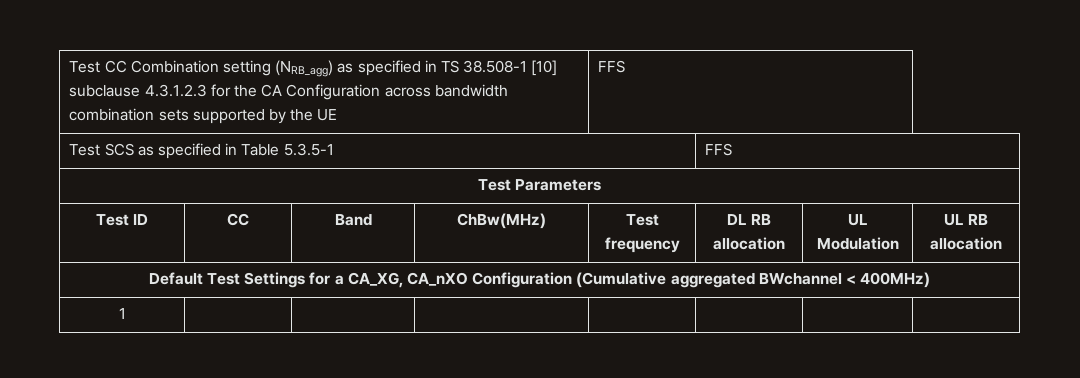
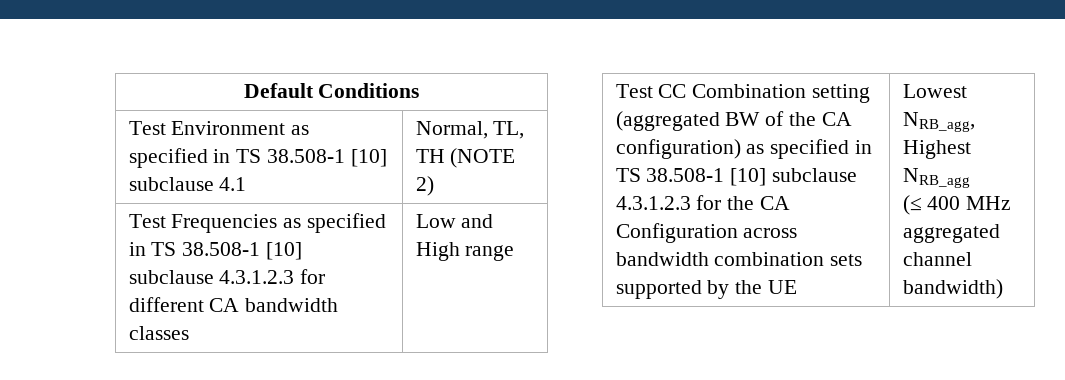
- Test CC Combination setting (NRB_agg) as specified in TS 38.508-1 [10] subclause 4.3.1.2.3 for the CA Configuration across bandwidth combination sets supported by the UE | FFS
- Test SCS as specified in Table 5.3.5-1 | FFS
- Test Parameters
- Test ID | CC | Band | ChBw(MHz) | Test frequency | DL RB allocation | UL Modulation | UL RB allocation
- Default Test Settings for a CA_XG, CA_nXO Configuration (Cumulative aggregated BWchannel < 400MHz)
- 1 | | | | | | |
+ Default Conditions
+ Test Environment as specified in TS 38.508-1 [10] subclause 4.1 | Normal, TL, TH (NOTE 2)
+ Test Frequencies as specified in TS 38.508-1 [10] subclause 4.3.1.2.3 for different CA bandwidth classes | Low and High range
+ Test CC Combination setting (aggregated BW of the CA configuration) as specified in TS 38.508-1 [10] subclause 4.3.1.2.3 for the CA Configuration across bandwidth combination sets supported by the UE | Lowest NRB_agg, Highest NRB_agg
+ (≤ 400 MHz aggregated channel bandwidth)

